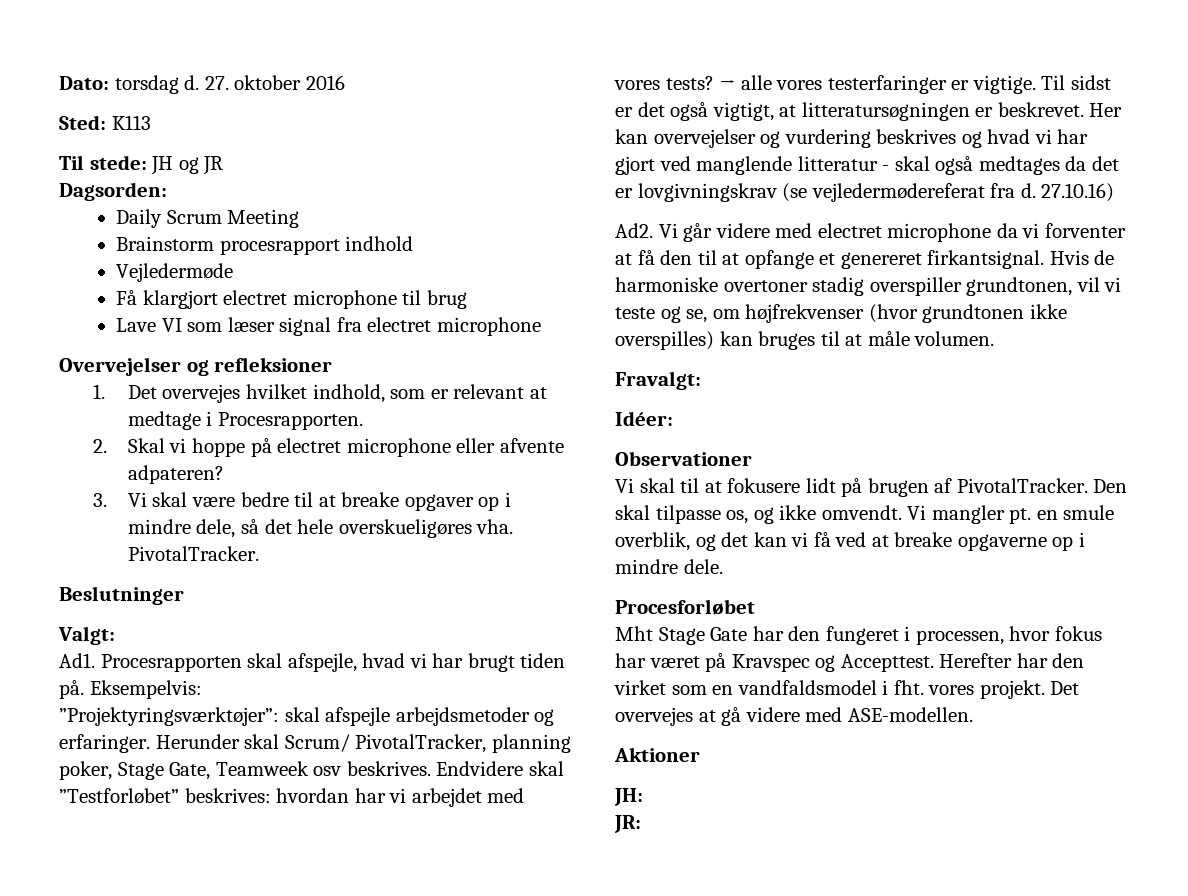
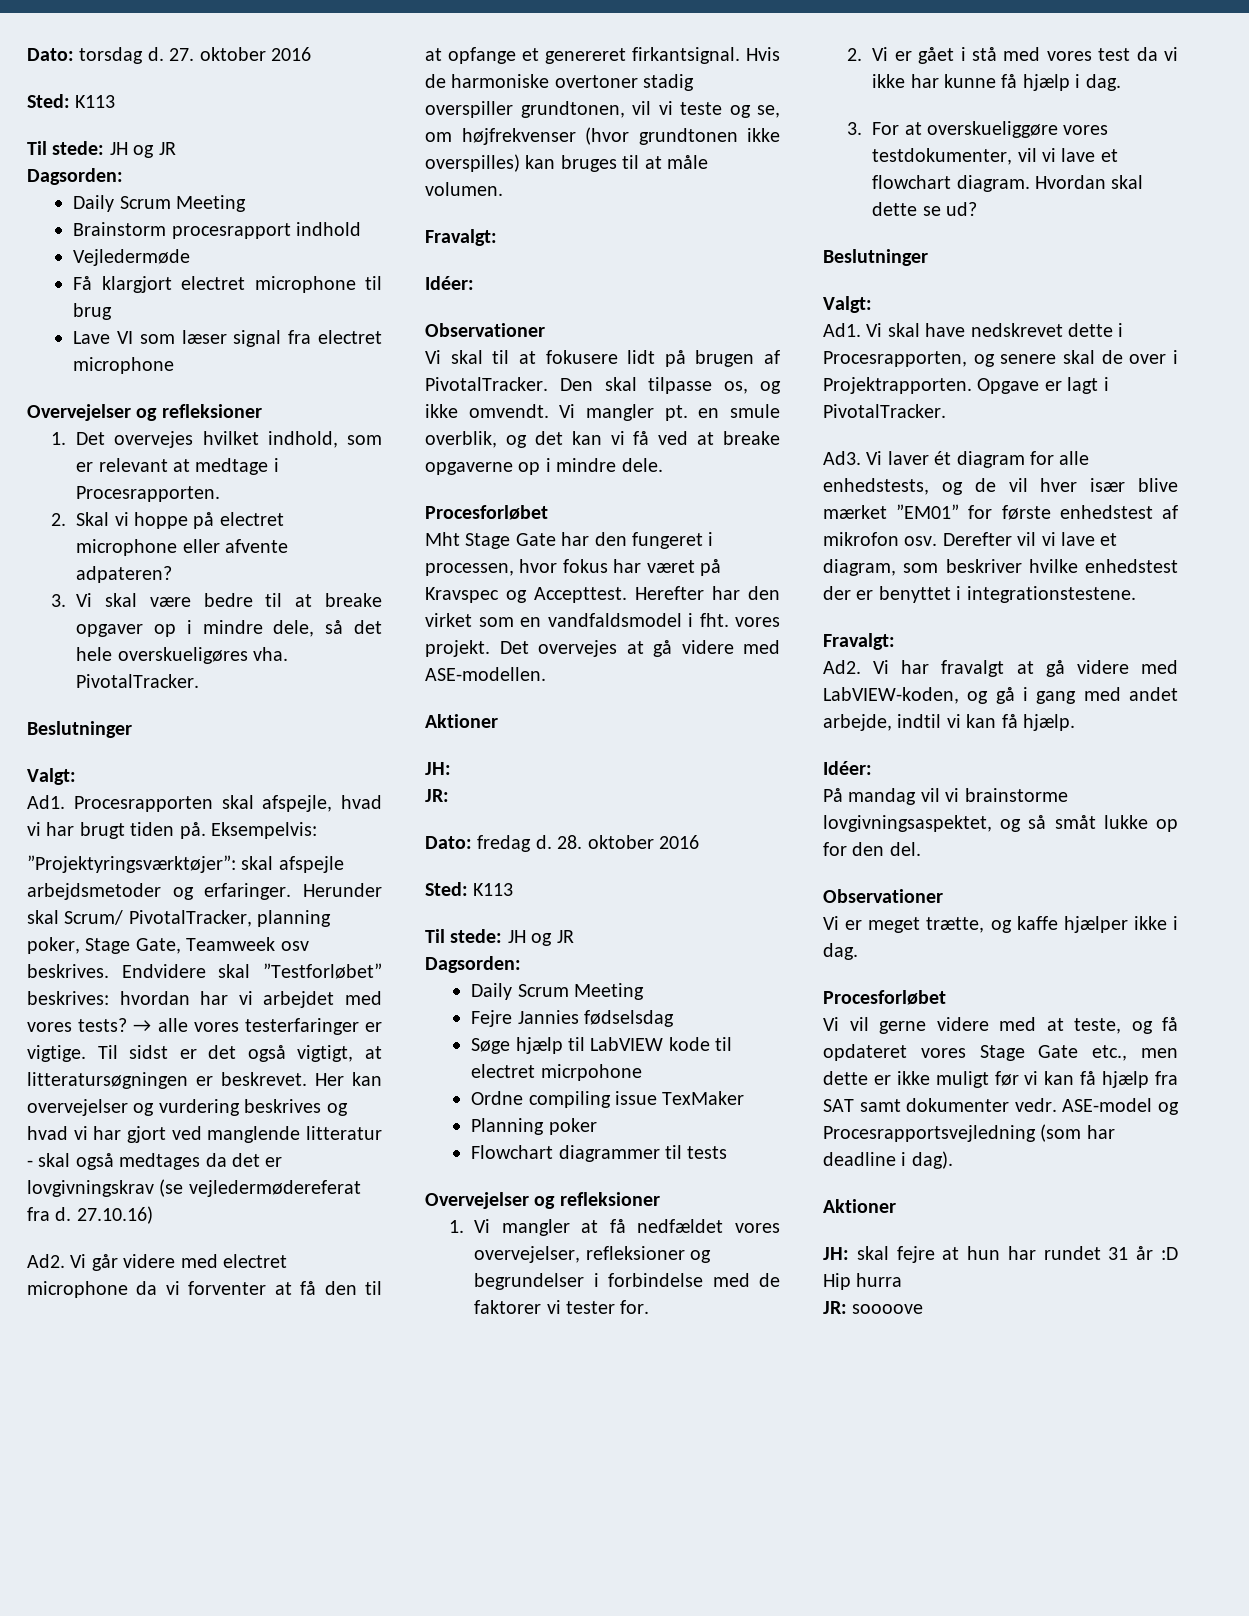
+ Dato: fredag d. 28. oktober 2016
+ Sted: K113
+ Til stede: JH og JR
+ Dagsorden:
+ Daily Scrum Meeting
+ Fejre Jannies fødselsdag
+ Søge hjælp til LabVIEW kode til electret micrpohone
+ Ordne compiling issue TexMaker
+ Planning poker
+ Flowchart diagrammer til tests
+ Overvejelser og refleksioner
+ 1. Vi mangler at få nedfældet vores overvejelser, refleksioner og begrundelser i forbindelse med de faktorer vi tester for.
+ 2. Vi er gået i stå med vores test da vi ikke har kunne få hjælp i dag.
+ 3. For at overskueliggøre vores testdokumenter, vil vi lave et flowchart diagram. Hvordan skal dette se ud?
+ Beslutninger
+ Valgt:
+ Ad1. Vi skal have nedskrevet dette i Procesrapporten, og senere skal de over i Projektrapporten. Opgave er lagt i PivotalTracker.
+ Ad3. Vi laver ét diagram for alle enhedstests, og de vil hver især blive mærket ”EM01” for første enhedstest af mikrofon osv. Derefter vil vi lave et diagram, som beskriver hvilke enhedstest der er benyttet i integrationstestene.
+ Fravalgt:
+ Ad2. Vi har fravalgt at gå videre med LabVIEW-koden, og gå i gang med andet arbejde, indtil vi kan få hjælp.
+ Idéer:
+ På mandag vil vi brainstorme lovgivningsaspektet, og så småt lukke op for den del.
+ Observationer
+ Vi er meget trætte, og kaffe hjælper ikke i dag.
+ Procesforløbet
+ Vi vil gerne videre med at teste, og få opdateret vores Stage Gate etc., men dette er ikke muligt før vi kan få hjælp fra SAT samt dokumenter vedr. ASE-model og Procesrapportsvejledning (som har deadline i dag).
+ Aktioner
+ JH: skal fejre at hun har rundet 31 år :D Hip hurra
+ JR: soooove

